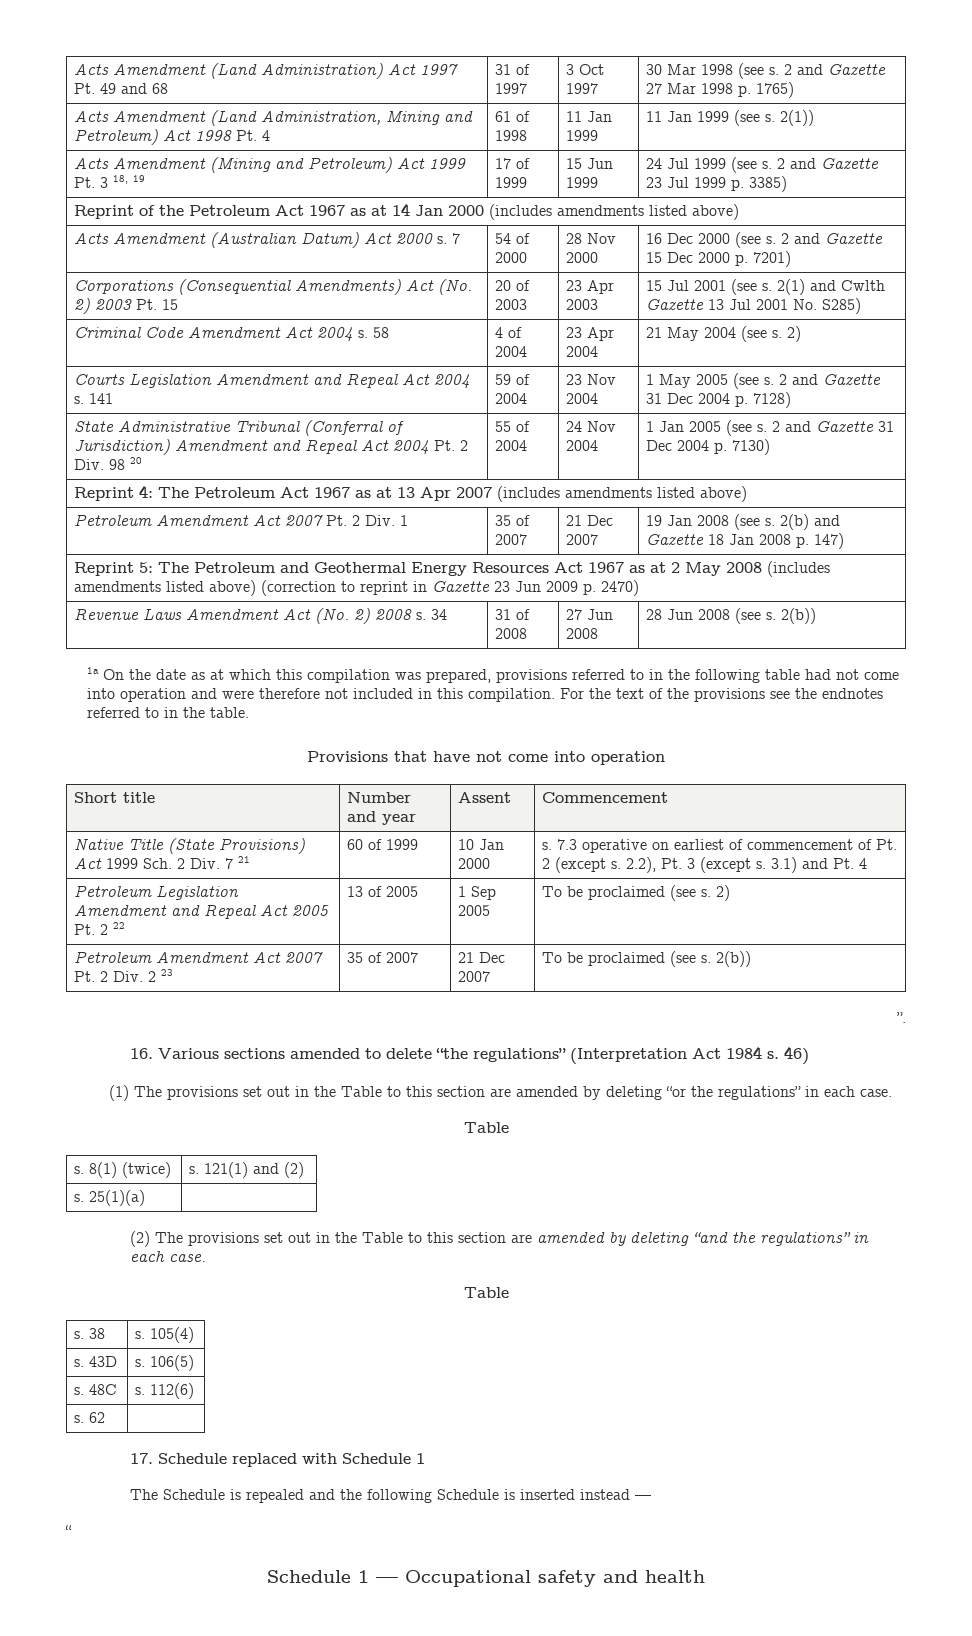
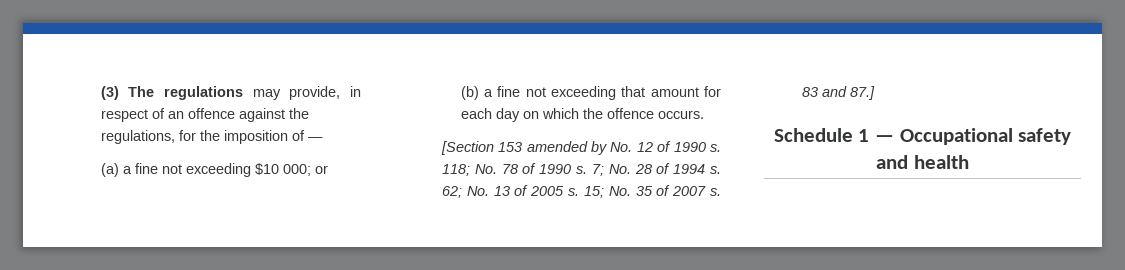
- Acts Amendment (Land Administration) Act 1997 Pt. 49 and 68 | 31 of 1997 | 3 Oct 1997 | 30 Mar 1998 (see s. 2 and Gazette 27 Mar 1998 p. 1765)
- Acts Amendment (Land Administration, Mining and Petroleum) Act 1998 Pt. 4 | 61 of 1998 | 11 Jan 1999 | 11 Jan 1999 (see s. 2(1))
- Acts Amendment (Mining and Petroleum) Act 1999 Pt. 3 18, 19 | 17 of 1999 | 15 Jun 1999 | 24 Jul 1999 (see s. 2 and Gazette 23 Jul 1999 p. 3385)
- Reprint of the Petroleum Act 1967 as at 14 Jan 2000 (includes amendments listed above)
- Acts Amendment (Australian Datum) Act 2000 s. 7 | 54 of 2000 | 28 Nov 2000 | 16 Dec 2000 (see s. 2 and Gazette 15 Dec 2000 p. 7201)
- Corporations (Consequential Amendments) Act (No. 2) 2003 Pt. 15 | 20 of 2003 | 23 Apr 2003 | 15 Jul 2001 (see s. 2(1) and Cwlth Gazette 13 Jul 2001 No. S285)
- Criminal Code Amendment Act 2004 s. 58 | 4 of 2004 | 23 Apr 2004 | 21 May 2004 (see s. 2)
- Courts Legislation Amendment and Repeal Act 2004 s. 141 | 59 of 2004 | 23 Nov 2004 | 1 May 2005 (see s. 2 and Gazette 31 Dec 2004 p. 7128)
- State Administrative Tribunal (Conferral of Jurisdiction) Amendment and Repeal Act 2004 Pt. 2 Div. 98 20 | 55 of 2004 | 24 Nov 2004 | 1 Jan 2005 (see s. 2 and Gazette 31 Dec 2004 p. 7130)
- Reprint 4: The Petroleum Act 1967 as at 13 Apr 2007 (includes amendments listed above)
- Petroleum Amendment Act 2007 Pt. 2 Div. 1 | 35 of 2007 | 21 Dec 2007 | 19 Jan 2008 (see s. 2(b) and Gazette 18 Jan 2008 p. 147)
- Reprint 5: The Petroleum and Geothermal Energy Resources Act 1967 as at 2 May 2008 (includes amendments listed above) (correction to reprint in Gazette 23 Jun 2009 p. 2470)
- Revenue Laws Amendment Act (No. 2) 2008 s. 34 | 31 of 2008 | 27 Jun 2008 | 28 Jun 2008 (see s. 2(b))
- 1a On the date as at which this compilation was prepared, provisions referred to in the following table had not come into operation and were therefore not included in this compilation. For the text of the provisions see the endnotes referred to in the table.
- Provisions that have not come into operation
- Short title | Number and year | Assent | Commencement
- Native Title (State Provisions) Act 1999 Sch. 2 Div. 7 21 | 60 of 1999 | 10 Jan 2000 | s. 7.3 operative on earliest of commencement of Pt. 2 (except s. 2.2), Pt. 3 (except s. 3.1) and Pt. 4
- Petroleum Legislation Amendment and Repeal Act 2005 Pt. 2 22 | 13 of 2005 | 1 Sep 2005 | To be proclaimed (see s. 2)
- Petroleum Amendment Act 2007 Pt. 2 Div. 2 23 | 35 of 2007 | 21 Dec 2007 | To be proclaimed (see s. 2(b))
- ”.
- 16. Various sections amended to delete “the regulations” (Interpretation Act 1984 s. 46)
- (1) The provisions set out in the Table to this section are amended by deleting “or the regulations” in each case.
- Table
- s. 8(1) (twice) | s. 121(1) and (2)
- s. 25(1)(a) |
- (2) The provisions set out in the Table to this section are amended by deleting “and the regulations” in each case.
- Table
- s. 38 | s. 105(4)
- s. 43D | s. 106(5)
- s. 48C | s. 112(6)
- s. 62 |
- 17. Schedule replaced with Schedule 1
- The Schedule is repealed and the following Schedule is inserted instead —
- “
+ (3) The regulations may provide, in respect of an offence against the regulations, for the imposition of —
+ (a) a fine not exceeding $10 000; or
+ (b) a fine not exceeding that amount for each day on which the offence occurs.
+ [Section 153 amended by No. 12 of 1990 s. 118; No. 78 of 1990 s. 7; No. 28 of 1994 s. 62; No. 13 of 2005 s. 15; No. 35 of 2007 s. 83 and 87.]

